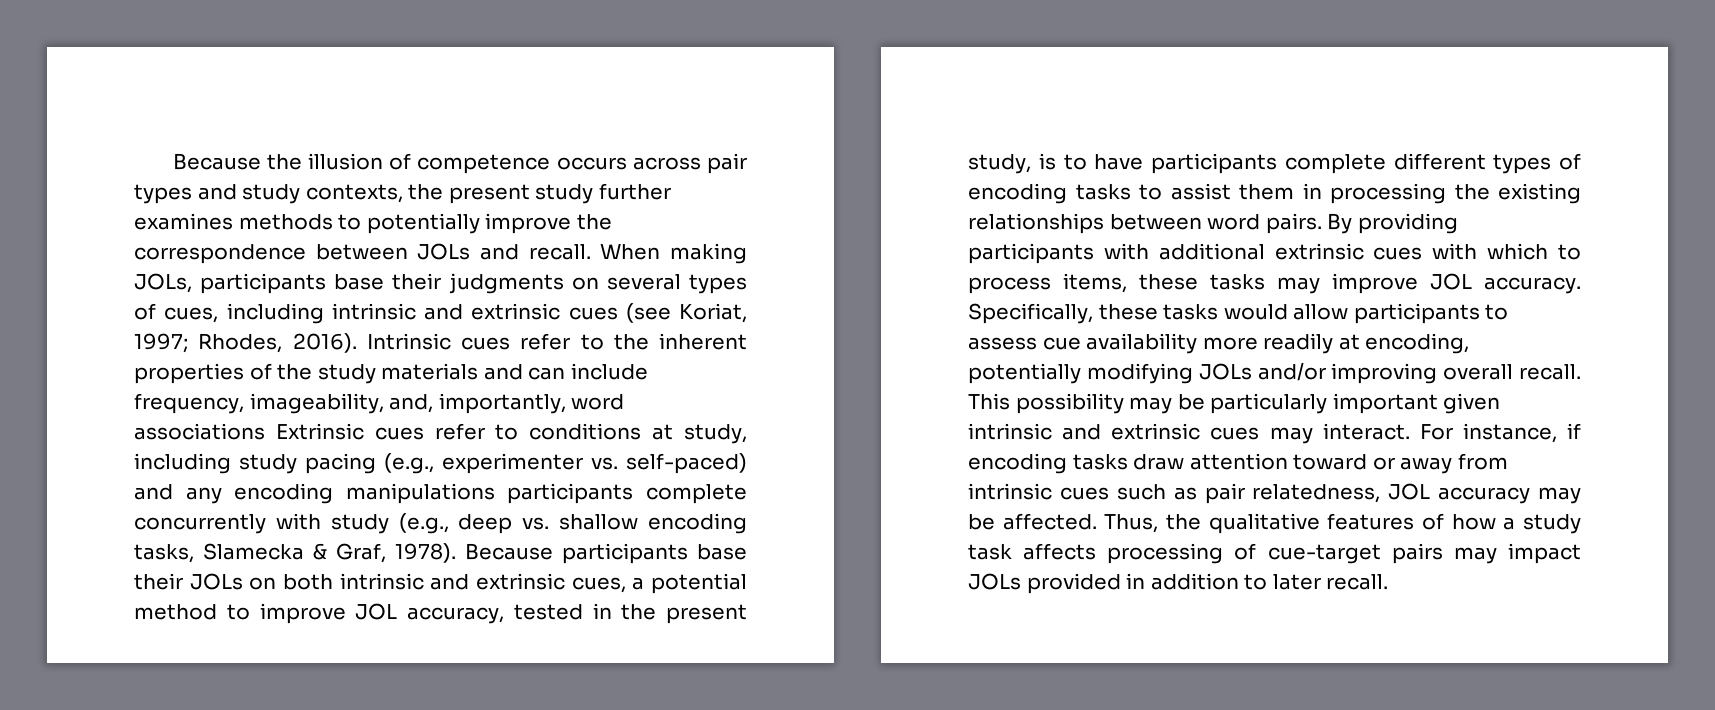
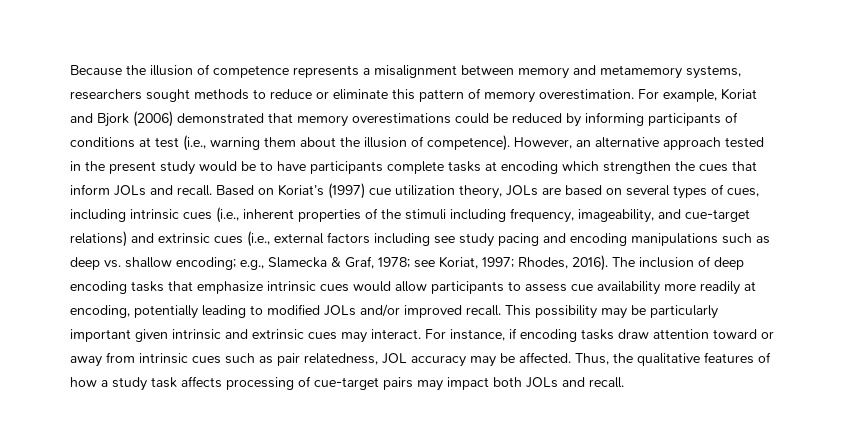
- Because the illusion of competence occurs across pair types and study contexts, the present study further examines methods to potentially improve the correspondence between JOLs and recall. When making JOLs, participants base their judgments on several types of cues, including intrinsic and extrinsic cues (see Koriat, 1997; Rhodes, 2016). Intrinsic cues refer to the inherent properties of the study materials and can include frequency, imageability, and, importantly, word associations Extrinsic cues refer to conditions at study, including study pacing (e.g., experimenter vs. self-paced) and any encoding manipulations participants complete concurrently with study (e.g., deep vs. shallow encoding tasks, Slamecka & Graf, 1978). Because participants base their JOLs on both intrinsic and extrinsic cues, a potential method to improve JOL accuracy, tested in the present study, is to have participants complete different types of encoding tasks to assist them in processing the existing relationships between word pairs. By providing participants with additional extrinsic cues with which to process items, these tasks may improve JOL accuracy. Specifically, these tasks would allow participants to assess cue availability more readily at encoding, potentially modifying JOLs and/or improving overall recall.
+ Because the illusion of competence represents a misalignment between memory and metamemory systems, researchers sought methods to reduce or eliminate this pattern of memory overestimation. For example, Koriat and Bjork (2006) demonstrated that memory overestimations could be reduced by informing participants of conditions at test (i.e., warning them about the illusion of competence). However, an alternative approach tested in the present study would be to have participants complete tasks at encoding which strengthen the cues that inform JOLs and recall. Based on Koriat’s (1997) cue utilization theory, JOLs are based on several types of cues, including intrinsic cues (i.e., inherent properties of the stimuli including frequency, imageability, and cue-target relations) and extrinsic cues (i.e., external factors including see study pacing and encoding manipulations such as deep vs. shallow encoding; e.g., Slamecka & Graf, 1978; see Koriat, 1997; Rhodes, 2016). The inclusion of deep encoding tasks that emphasize intrinsic cues would allow participants to assess cue availability more readily at encoding, potentially leading to modified JOLs and/or improved recall.
- Thus, the qualitative features of how a study task affects processing of cue-target pairs may impact JOLs provided in addition to later recall.
+ Thus, the qualitative features of how a study task affects processing of cue-target pairs may impact both JOLs and recall.

